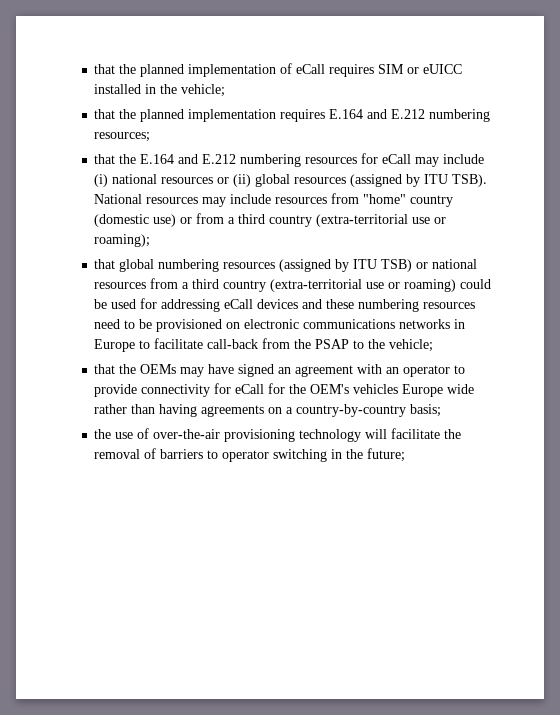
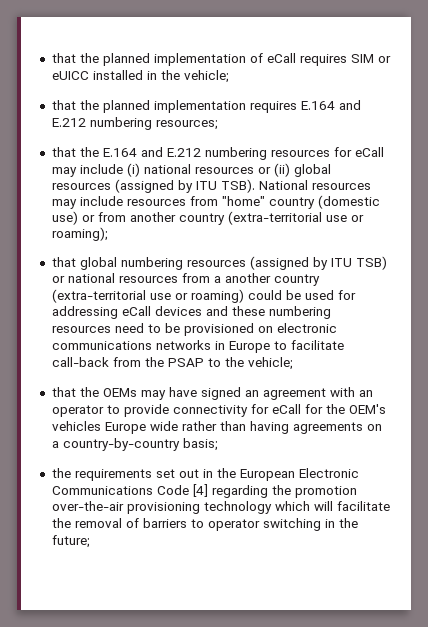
- National resources may include resources from "home" country (domestic use) or from a third country (extra-territorial use or roaming);
+ National resources may include resources from "home" country (domestic use) or from another country (extra-territorial use or roaming);
- that global numbering resources (assigned by ITU TSB) or national resources from a third country (extra-territorial use or roaming) could be used for addressing eCall devices and these numbering resources need to be provisioned on electronic communications networks in Europe to facilitate call-back from the PSAP to the vehicle;
+ that global numbering resources (assigned by ITU TSB) or national resources from a another country (extra-territorial use or roaming) could be used for addressing eCall devices and these numbering resources need to be provisioned on electronic communications networks in Europe to facilitate call-back from the PSAP to the vehicle;
- the use of over-the-air provisioning technology will facilitate the removal of barriers to operator switching in the future;
+ the requirements set out in the European Electronic Communications Code [4] regarding the promotion over-the-air provisioning technology which will facilitate the removal of barriers to operator switching in the future;

